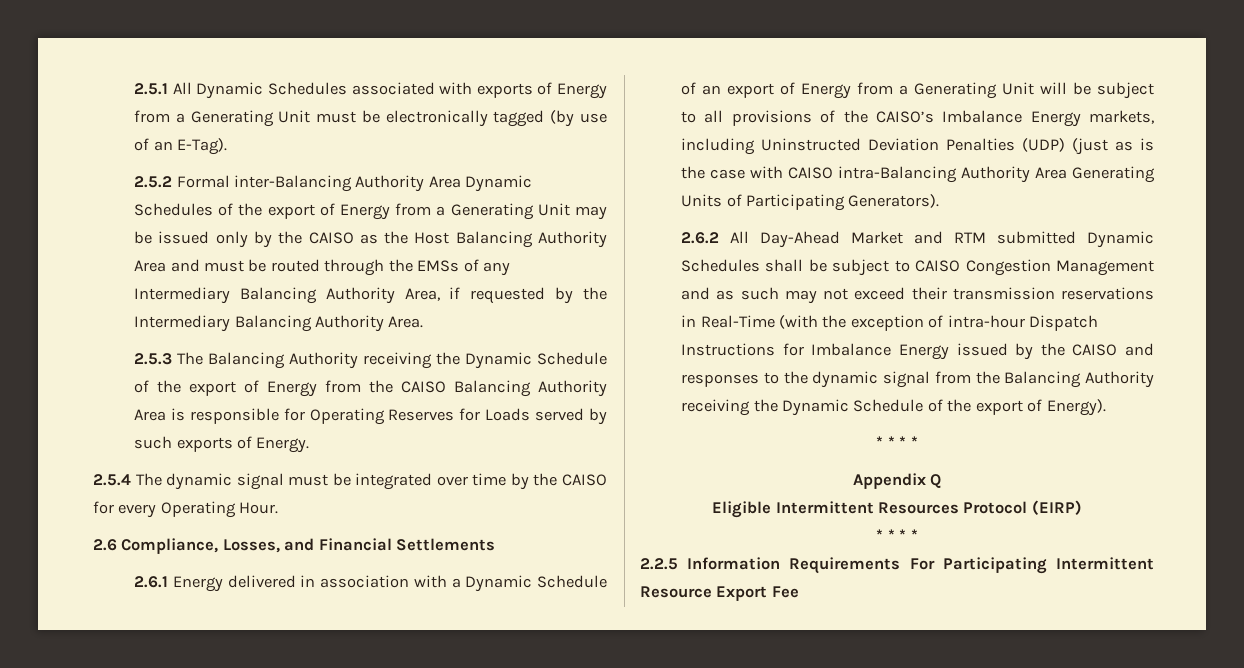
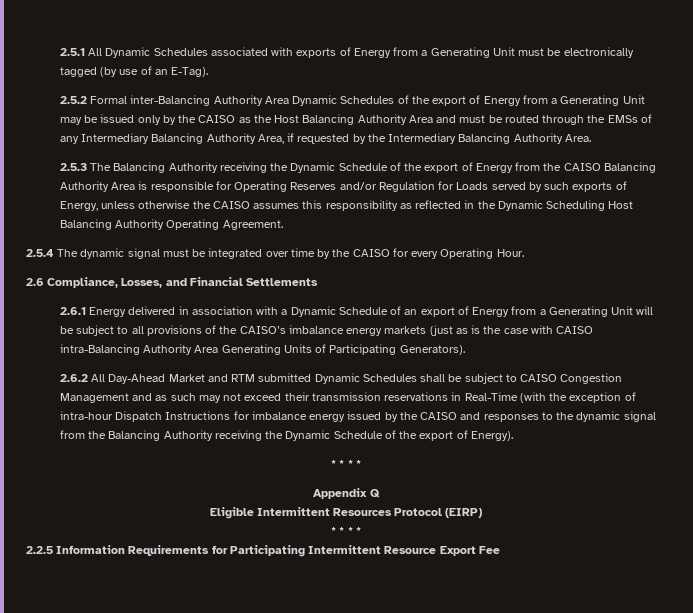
- 2.5.3 The Balancing Authority receiving the Dynamic Schedule of the export of Energy from the CAISO Balancing Authority Area is responsible for Operating Reserves for Loads served by such exports of Energy.
+ 2.5.3 The Balancing Authority receiving the Dynamic Schedule of the export of Energy from the CAISO Balancing Authority Area is responsible for Operating Reserves and/or Regulation for Loads served by such exports of Energy, unless otherwise the CAISO assumes this responsibility as reflected in the Dynamic Scheduling Host Balancing Authority Operating Agreement.
- 2.6.1 Energy delivered in association with a Dynamic Schedule of an export of Energy from a Generating Unit will be subject to all provisions of the CAISO’s Imbalance Energy markets, including Uninstructed Deviation Penalties (UDP) (just as is the case with CAISO intra-Balancing Authority Area Generating Units of Participating Generators).
+ 2.6.1 Energy delivered in association with a Dynamic Schedule of an export of Energy from a Generating Unit will be subject to all provisions of the CAISO’s imbalance energy markets (just as is the case with CAISO intra-Balancing Authority Area Generating Units of Participating Generators).
- 2.6.2 All Day-Ahead Market and RTM submitted Dynamic Schedules shall be subject to CAISO Congestion Management and as such may not exceed their transmission reservations in Real-Time (with the exception of intra-hour Dispatch Instructions for Imbalance Energy issued by the CAISO and responses to the dynamic signal from the Balancing Authority receiving the Dynamic Schedule of the export of Energy).
+ 2.6.2 All Day-Ahead Market and RTM submitted Dynamic Schedules shall be subject to CAISO Congestion Management and as such may not exceed their transmission reservations in Real-Time (with the exception of intra-hour Dispatch Instructions for imbalance energy issued by the CAISO and responses to the dynamic signal from the Balancing Authority receiving the Dynamic Schedule of the export of Energy).
- 2.2.5 Information Requirements For Participating Intermittent Resource Export Fee
+ 2.2.5 Information Requirements for Participating Intermittent Resource Export Fee

